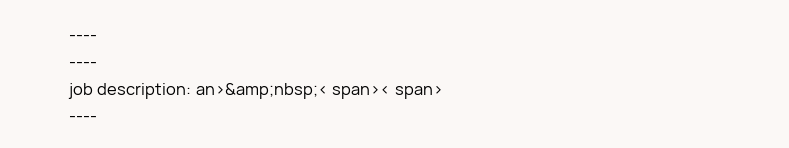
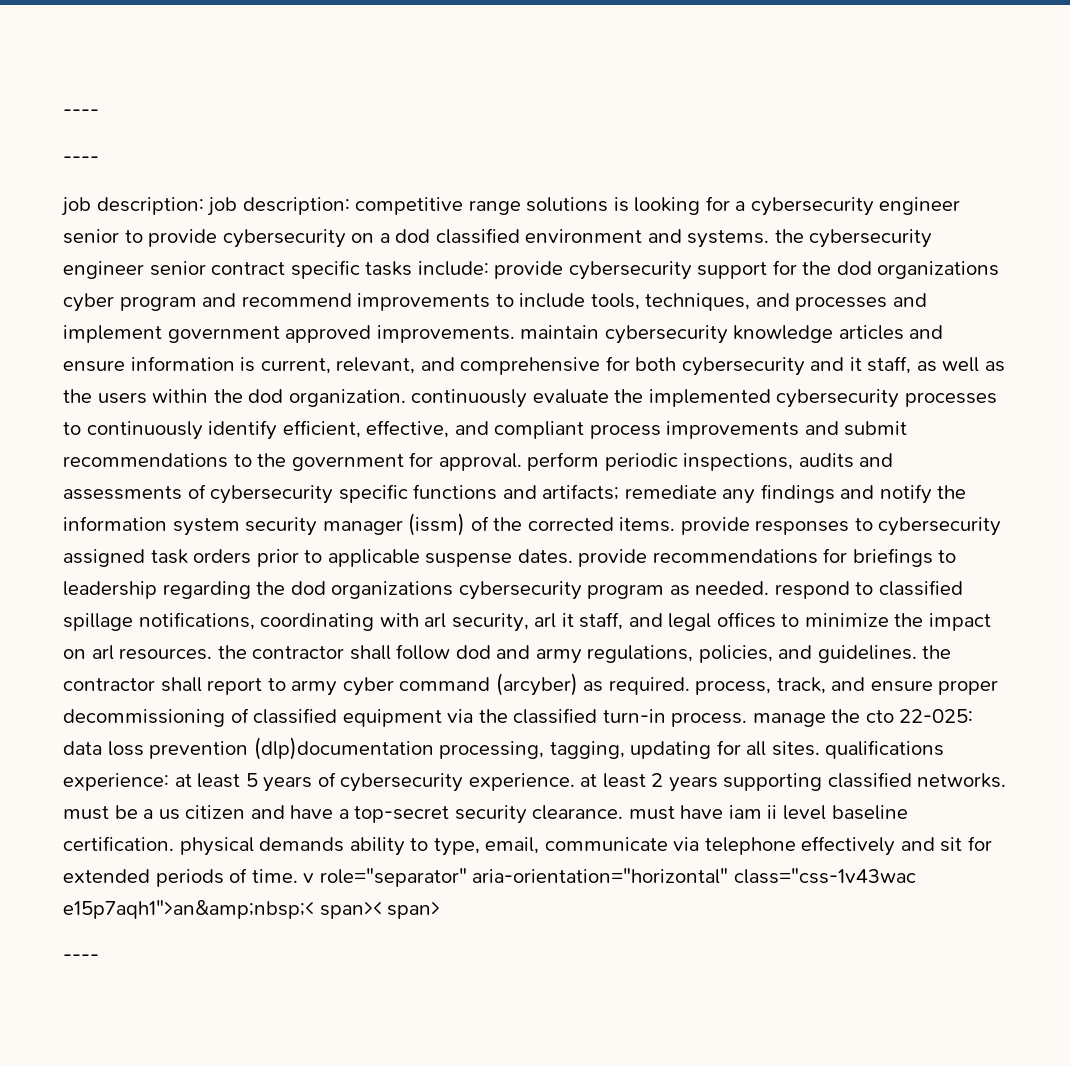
- job description: an>&amp;nbsp;< span>< span>
+ job description: job description: competitive range solutions is looking for a cybersecurity engineer senior to provide cybersecurity on a dod classified environment and systems. the cybersecurity engineer senior contract specific tasks include: provide cybersecurity support for the dod organizations cyber program and recommend improvements to include tools, techniques, and processes and implement government approved improvements. maintain cybersecurity knowledge articles and ensure information is current, relevant, and comprehensive for both cybersecurity and it staff, as well as the users within the dod organization. continuously evaluate the implemented cybersecurity processes to continuously identify efficient, effective, and compliant process improvements and submit recommendations to the government for approval. perform periodic inspections, audits and assessments of cybersecurity specific functions and artifacts; remediate any findings and notify the information system security manager (issm) of the corrected items. provide responses to cybersecurity assigned task orders prior to applicable suspense dates. provide recommendations for briefings to leadership regarding the dod organizations cybersecurity program as needed. respond to classified spillage notifications, coordinating with arl security, arl it staff, and legal offices to minimize the impact on arl resources. the contractor shall follow dod and army regulations, policies, and guidelines. the contractor shall report to army cyber command (arcyber) as required. process, track, and ensure proper decommissioning of classified equipment via the classified turn-in process. manage the cto 22-025: data loss prevention (dlp)documentation processing, tagging, updating for all sites. qualifications experience: at least 5 years of cybersecurity experience. at least 2 years supporting classified networks. must be a us citizen and have a top-secret security clearance. must have iam ii level baseline certification. physical demands ability to type, email, communicate via telephone effectively and sit for extended periods of time. v role="separator" aria-orientation="horizontal" class="css-1v43wac e15p7aqh1">an&amp;nbsp;< span>< span>

